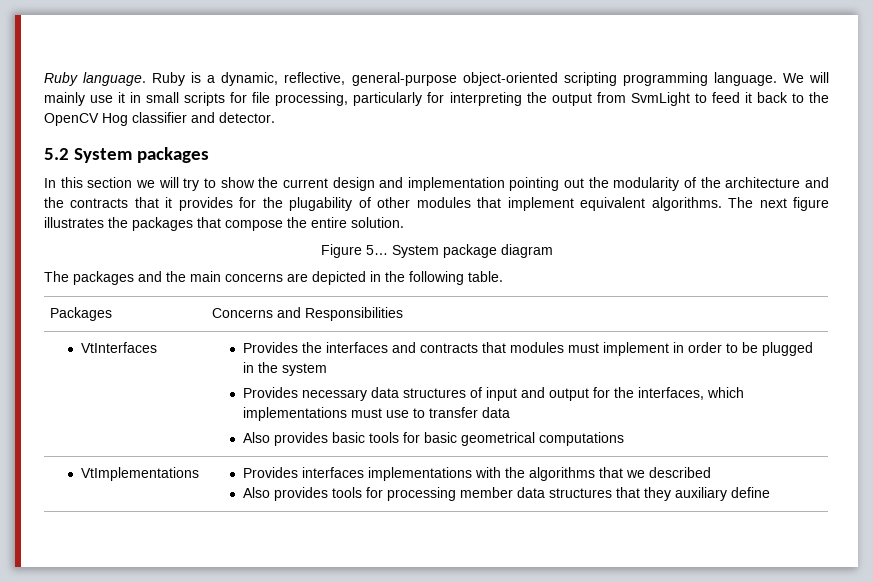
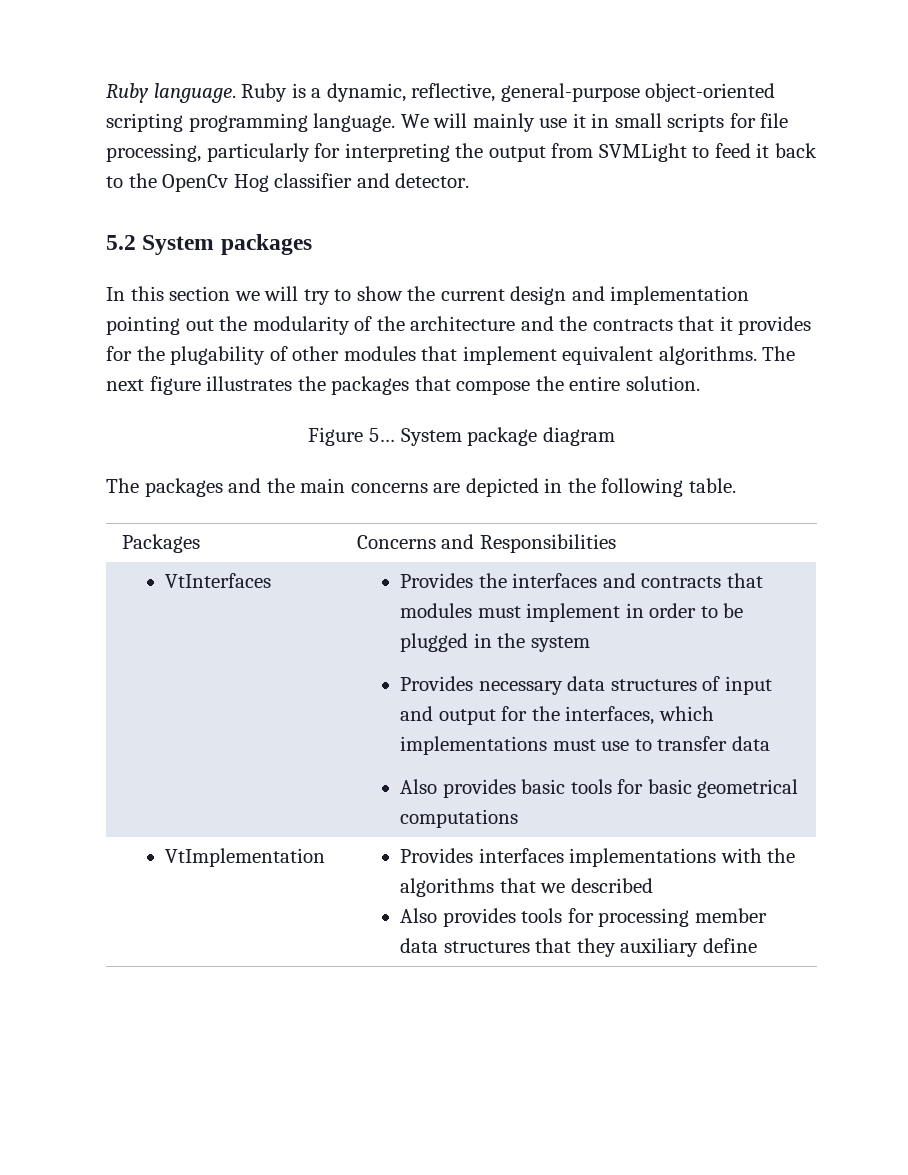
- We will mainly use it in small scripts for file processing, particularly for interpreting the output from SvmLight to feed it back to the OpenCV Hog classifier and detector.
+ We will mainly use it in small scripts for file processing, particularly for interpreting the output from SVMLight to feed it back to the OpenCv Hog classifier and detector.
- VtImplementations | Provides interfaces implementations with the algorithms that we described
+ VtImplementation | Provides interfaces implementations with the algorithms that we described

